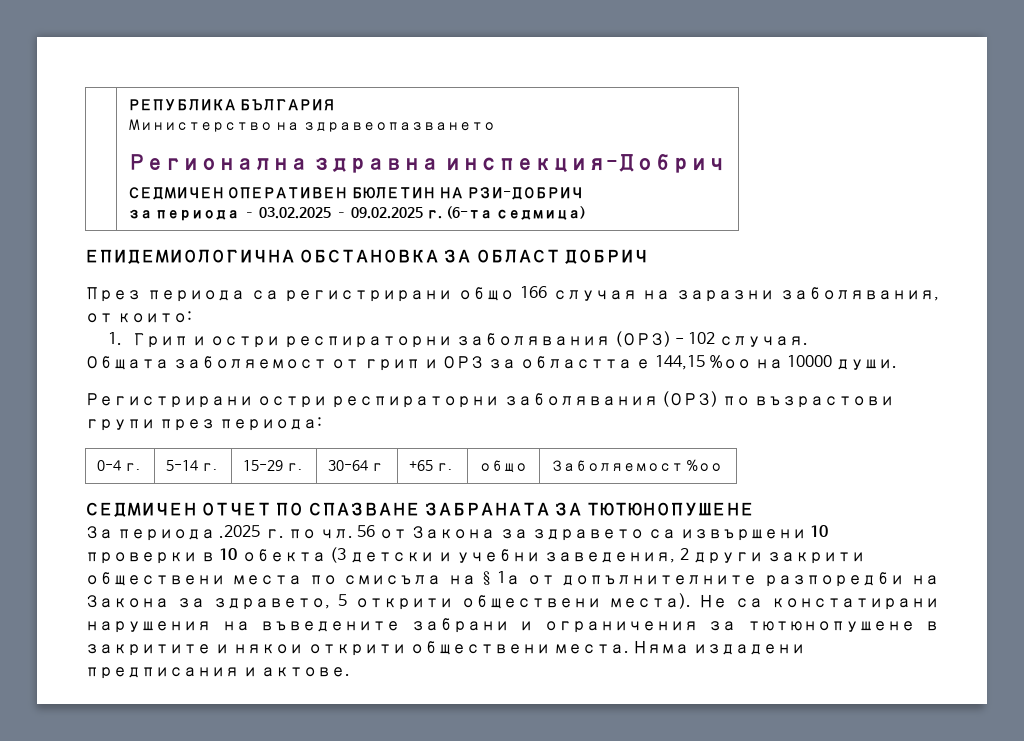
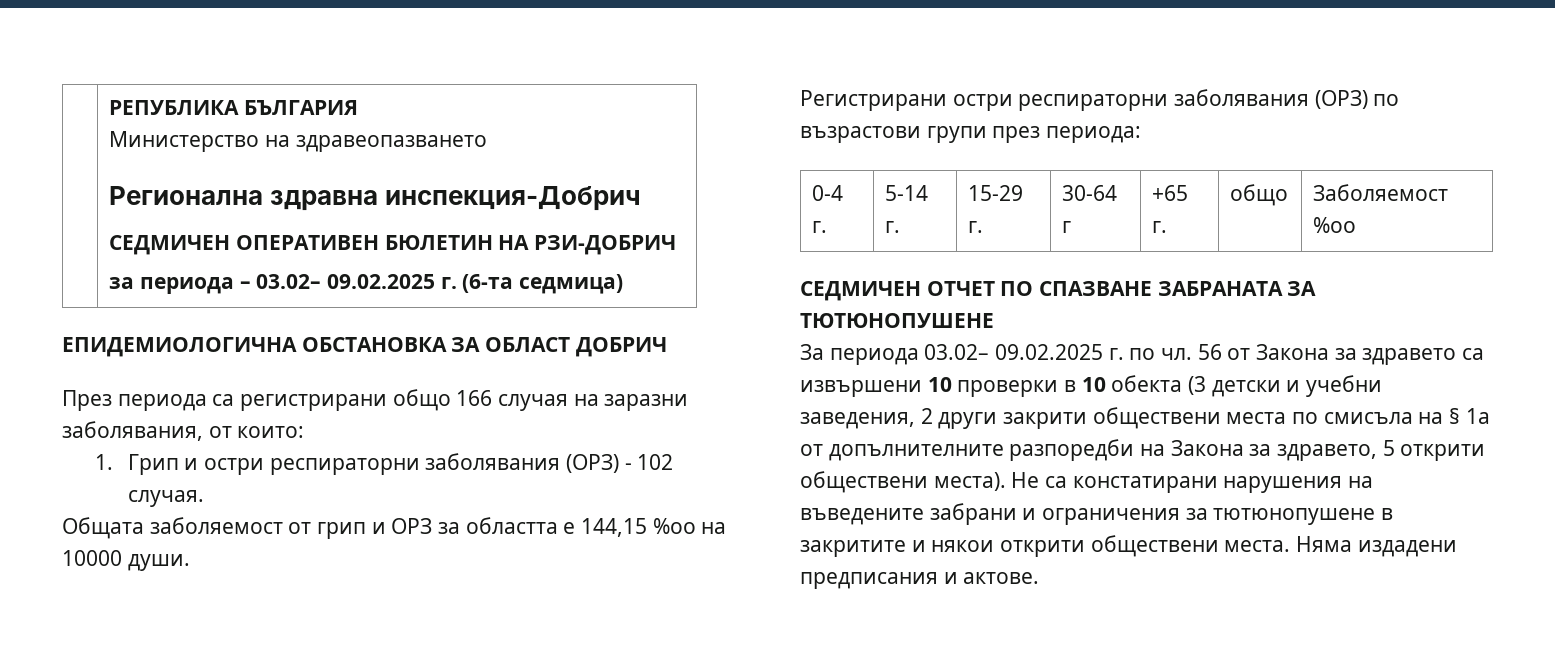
  | РЕПУБЛИКА БЪЛГАРИЯ
  Министерство на здравеопазването
  Регионална здравна инспекция-Добрич
  СЕДМИЧЕН ОПЕРАТИВЕН БЮЛЕТИН НА РЗИ-ДОБРИЧ
- за периода – 03.02.2025 – 09.02.2025 г. (6-та седмица)
+ за периода – 03.02– 09.02.2025 г. (6-та седмица)
- За периода .2025 г. по чл.
+ За периода 03.02– 09.02.2025 г. по чл.

